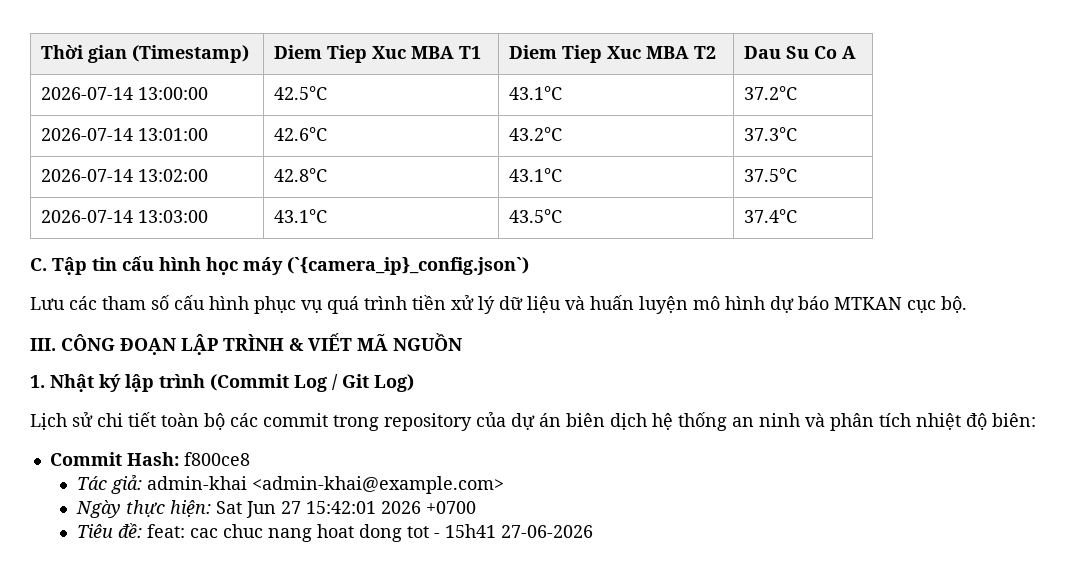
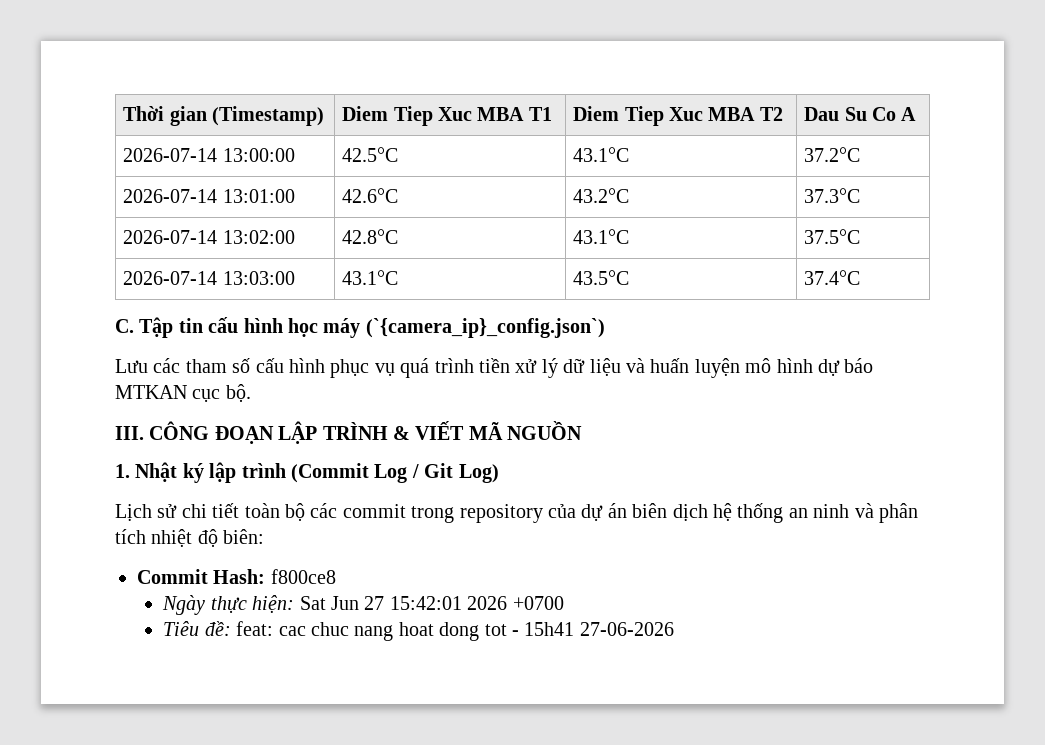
- Tác giả: admin-khai <admin-khai@example.com>

